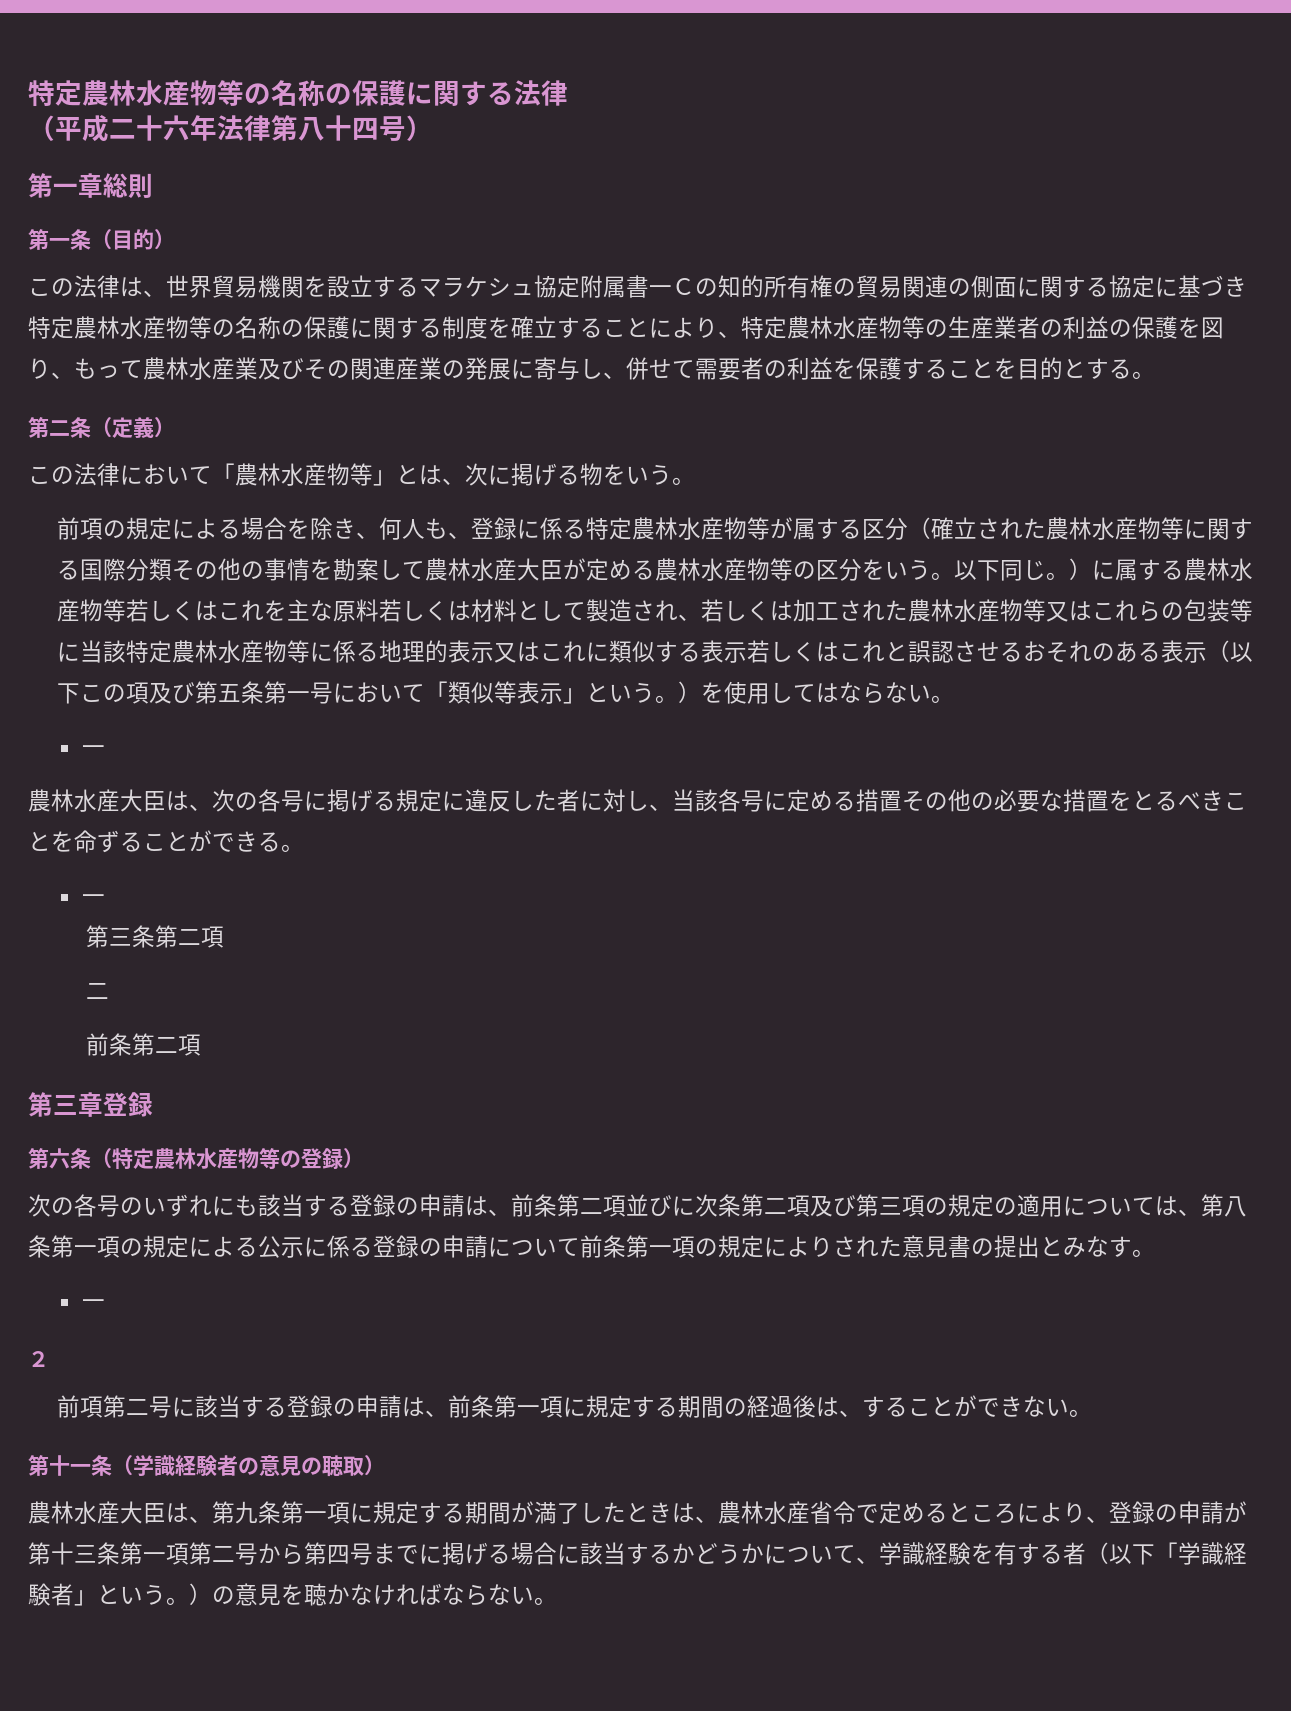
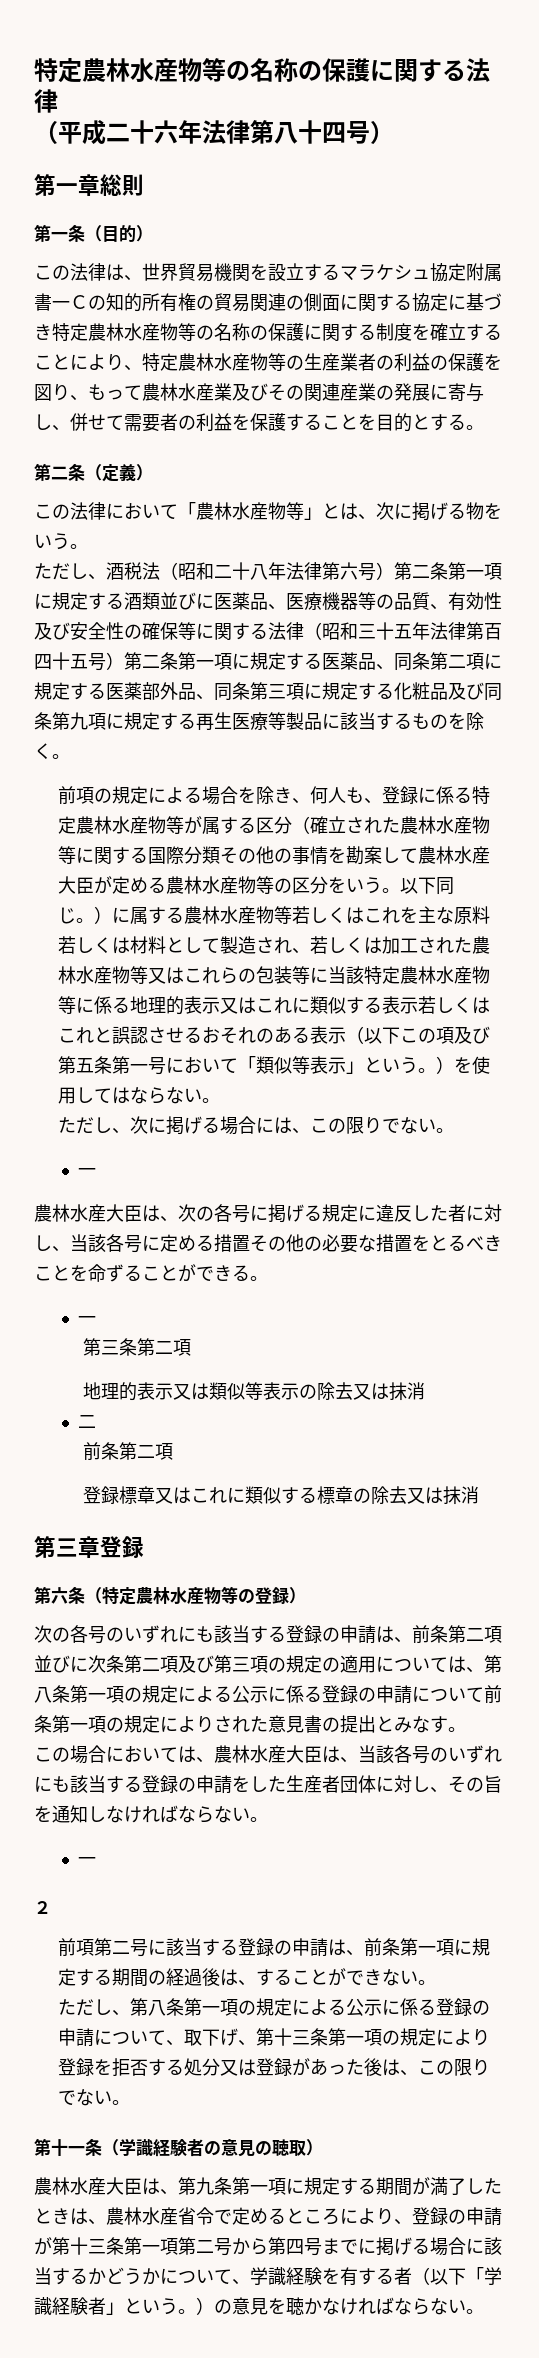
+ ただし、酒税法（昭和二十八年法律第六号）第二条第一項に規定する酒類並びに医薬品、医療機器等の品質、有効性及び安全性の確保等に関する法律（昭和三十五年法律第百四十五号）第二条第一項に規定する医薬品、同条第二項に規定する医薬部外品、同条第三項に規定する化粧品及び同条第九項に規定する再生医療等製品に該当するものを除く。
+ ただし、次に掲げる場合には、この限りでない。
  第三条第二項
+ 地理的表示又は類似等表示の除去又は抹消
  二
  前条第二項
+ 登録標章又はこれに類似する標章の除去又は抹消
+ この場合においては、農林水産大臣は、当該各号のいずれにも該当する登録の申請をした生産者団体に対し、その旨を通知しなければならない。
+ ただし、第八条第一項の規定による公示に係る登録の申請について、取下げ、第十三条第一項の規定により登録を拒否する処分又は登録があった後は、この限りでない。

